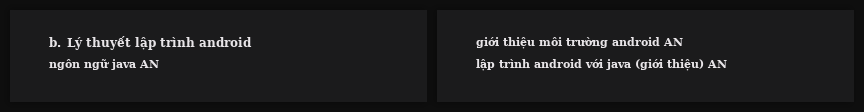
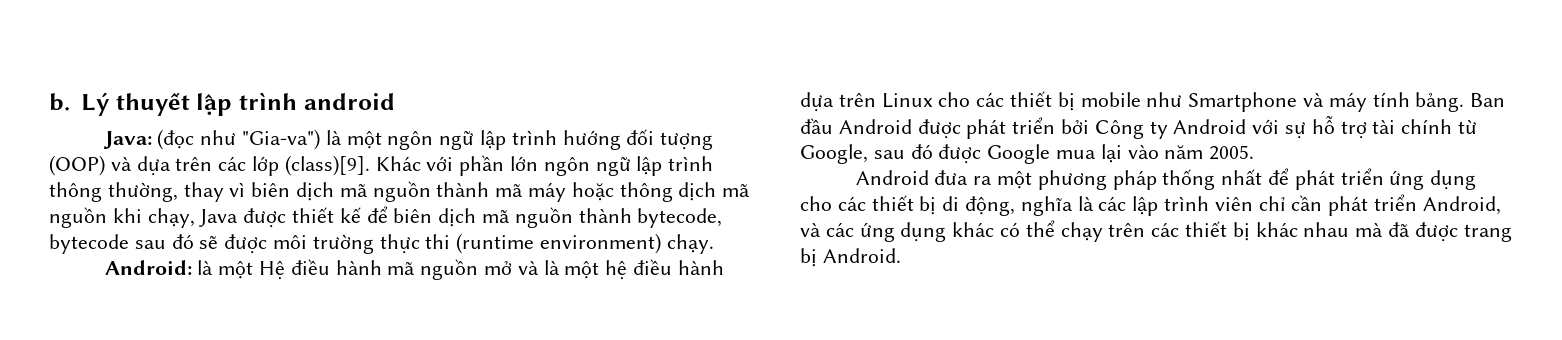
- ngôn ngữ java AN
- giới thiệu môi trường android AN
- lập trình android với java (giới thiệu) AN
+ Java: (đọc như "Gia-va") là một ngôn ngữ lập trình hướng đối tượng (OOP) và dựa trên các lớp (class)[9]. Khác với phần lớn ngôn ngữ lập trình thông thường, thay vì biên dịch mã nguồn thành mã máy hoặc thông dịch mã nguồn khi chạy, Java được thiết kế để biên dịch mã nguồn thành bytecode, bytecode sau đó sẽ được môi trường thực thi (runtime environment) chạy.
+ Android: là một Hệ điều hành mã nguồn mở và là một hệ điều hành dựa trên Linux cho các thiết bị mobile như Smartphone và máy tính bảng. Ban đầu Android được phát triển bởi Công ty Android với sự hỗ trợ tài chính từ Google, sau đó được Google mua lại vào năm 2005.
+ Android đưa ra một phương pháp thống nhất để phát triển ứng dụng cho các thiết bị di động, nghĩa là các lập trình viên chỉ cần phát triển Android, và các ứng dụng khác có thể chạy trên các thiết bị khác nhau mà đã được trang bị Android.

